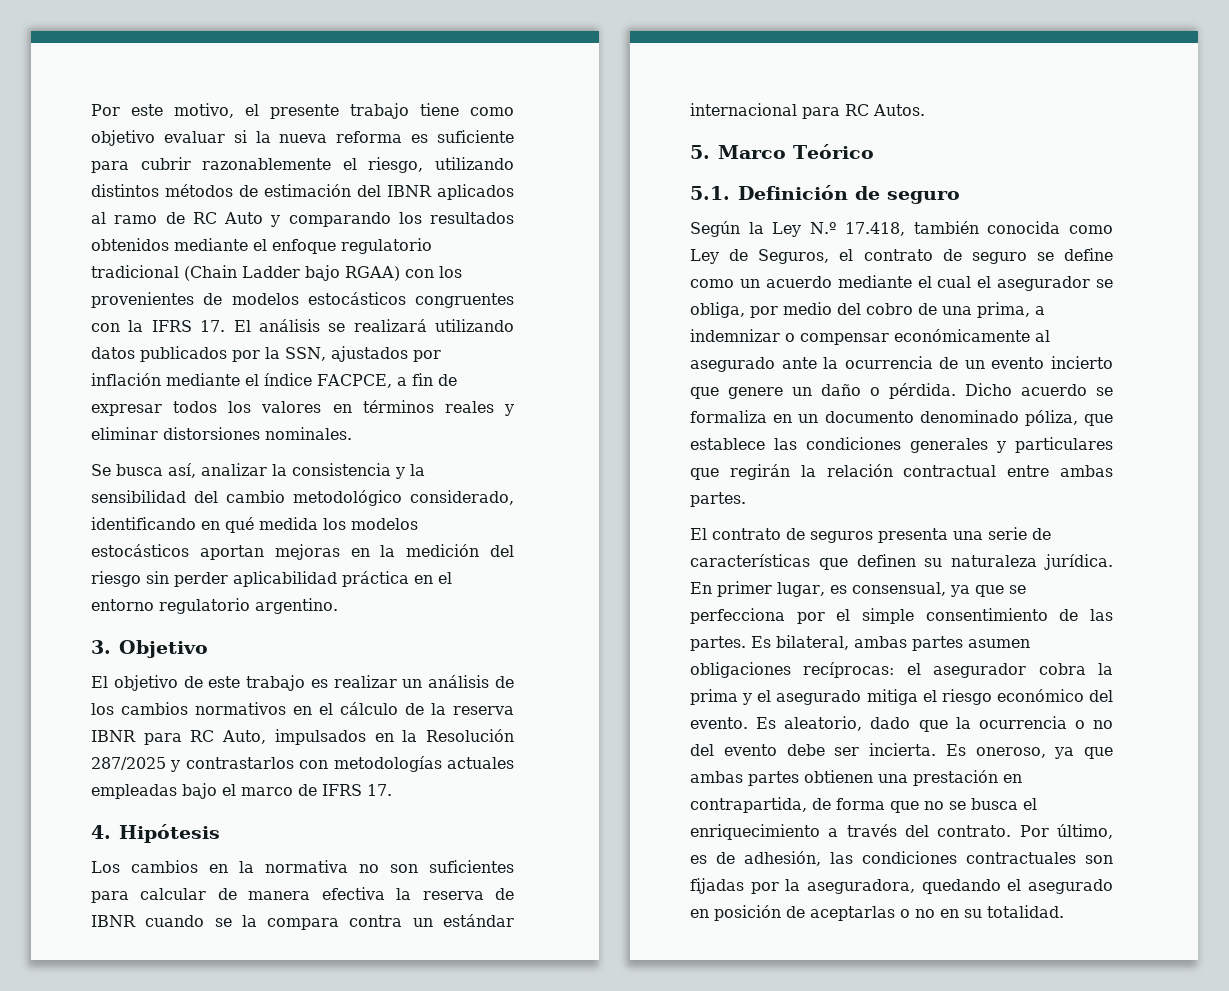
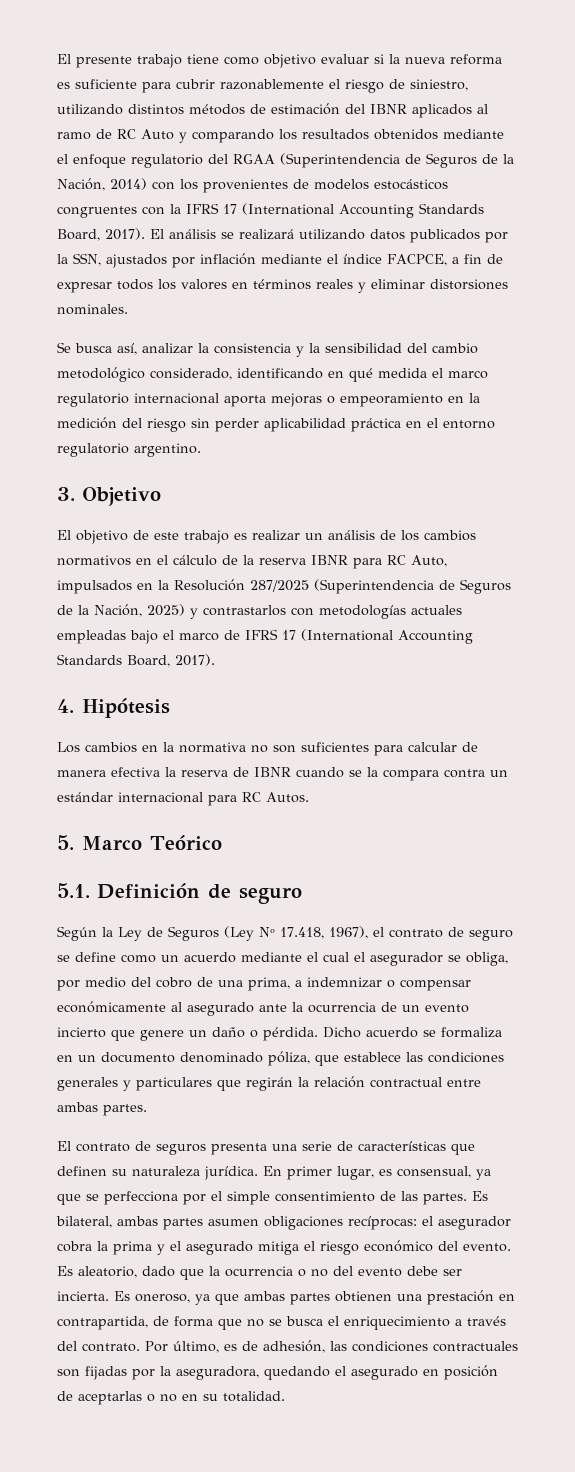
- Por este motivo, el presente trabajo tiene como objetivo evaluar si la nueva reforma es suficiente para cubrir razonablemente el riesgo, utilizando distintos métodos de estimación del IBNR aplicados al ramo de RC Auto y comparando los resultados obtenidos mediante el enfoque regulatorio tradicional (Chain Ladder bajo RGAA) con los provenientes de modelos estocásticos congruentes con la IFRS 17. El análisis se realizará utilizando datos publicados por la SSN, ajustados por inflación mediante el índice FACPCE, a fin de expresar todos los valores en términos reales y eliminar distorsiones nominales.
+ El presente trabajo tiene como objetivo evaluar si la nueva reforma es suficiente para cubrir razonablemente el riesgo de siniestro, utilizando distintos métodos de estimación del IBNR aplicados al ramo de RC Auto y comparando los resultados obtenidos mediante el enfoque regulatorio del RGAA (Superintendencia de Seguros de la Nación, 2014) con los provenientes de modelos estocásticos congruentes con la IFRS 17 (International Accounting Standards Board, 2017). El análisis se realizará utilizando datos publicados por la SSN, ajustados por inflación mediante el índice FACPCE, a fin de expresar todos los valores en términos reales y eliminar distorsiones nominales.
- Se busca así, analizar la consistencia y la sensibilidad del cambio metodológico considerado, identificando en qué medida los modelos estocásticos aportan mejoras en la medición del riesgo sin perder aplicabilidad práctica en el entorno regulatorio argentino.
+ Se busca así, analizar la consistencia y la sensibilidad del cambio metodológico considerado, identificando en qué medida el marco regulatorio internacional aporta mejoras o empeoramiento en la medición del riesgo sin perder aplicabilidad práctica en el entorno regulatorio argentino.
- El objetivo de este trabajo es realizar un análisis de los cambios normativos en el cálculo de la reserva IBNR para RC Auto, impulsados en la Resolución 287/2025 y contrastarlos con metodologías actuales empleadas bajo el marco de IFRS 17.
+ El objetivo de este trabajo es realizar un análisis de los cambios normativos en el cálculo de la reserva IBNR para RC Auto, impulsados en la Resolución 287/2025 (Superintendencia de Seguros de la Nación, 2025) y contrastarlos con metodologías actuales empleadas bajo el marco de IFRS 17 (International Accounting Standards Board, 2017).
- Según la Ley N.º 17.418, también conocida como Ley de Seguros, el contrato de seguro se define como un acuerdo mediante el cual el asegurador se obliga, por medio del cobro de una prima, a indemnizar o compensar económicamente al asegurado ante la ocurrencia de un evento incierto que genere un daño o pérdida.
+ Según la Ley de Seguros (Ley Nº 17.418, 1967), el contrato de seguro se define como un acuerdo mediante el cual el asegurador se obliga, por medio del cobro de una prima, a indemnizar o compensar económicamente al asegurado ante la ocurrencia de un evento incierto que genere un daño o pérdida.

